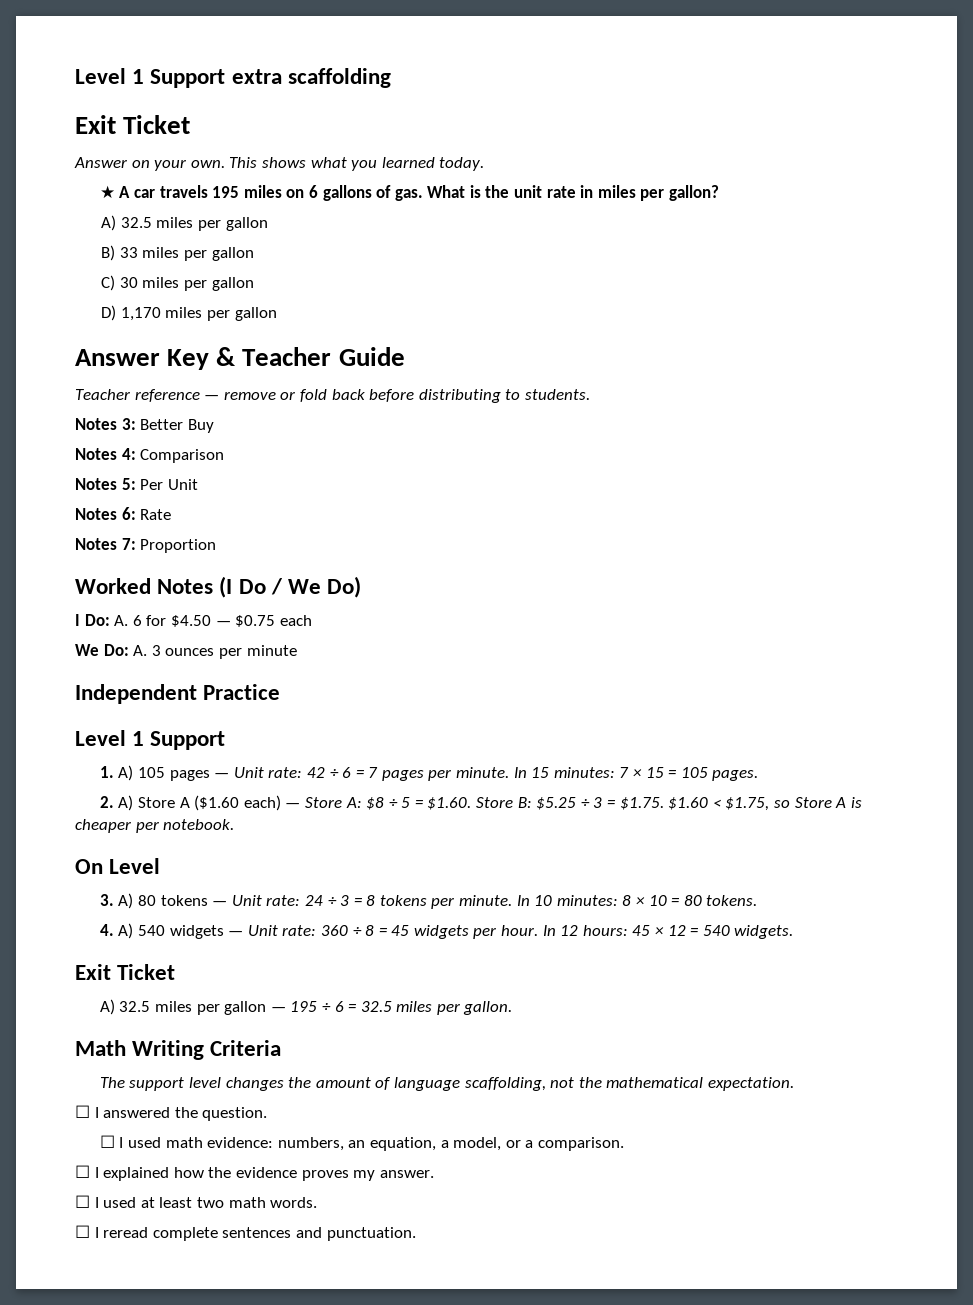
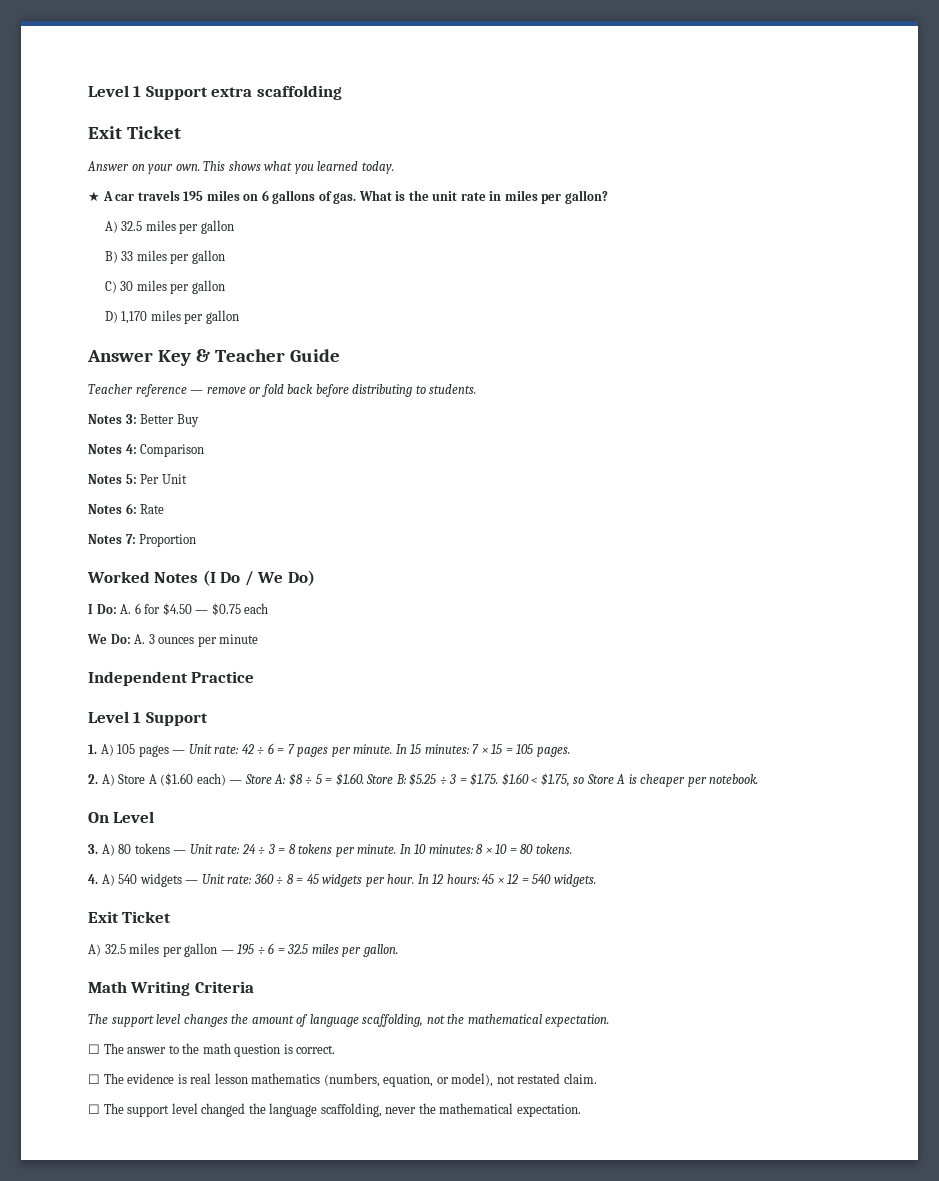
- ☐ I answered the question.
- ☐ I used math evidence: numbers, an equation, a model, or a comparison.
- ☐ I explained how the evidence proves my answer.
- ☐ I used at least two math words.
- ☐ I reread complete sentences and punctuation.
+ ☐ The answer to the math question is correct.
+ ☐ The evidence is real lesson mathematics (numbers, equation, or model), not restated claim.
+ ☐ The support level changed the language scaffolding, never the mathematical expectation.

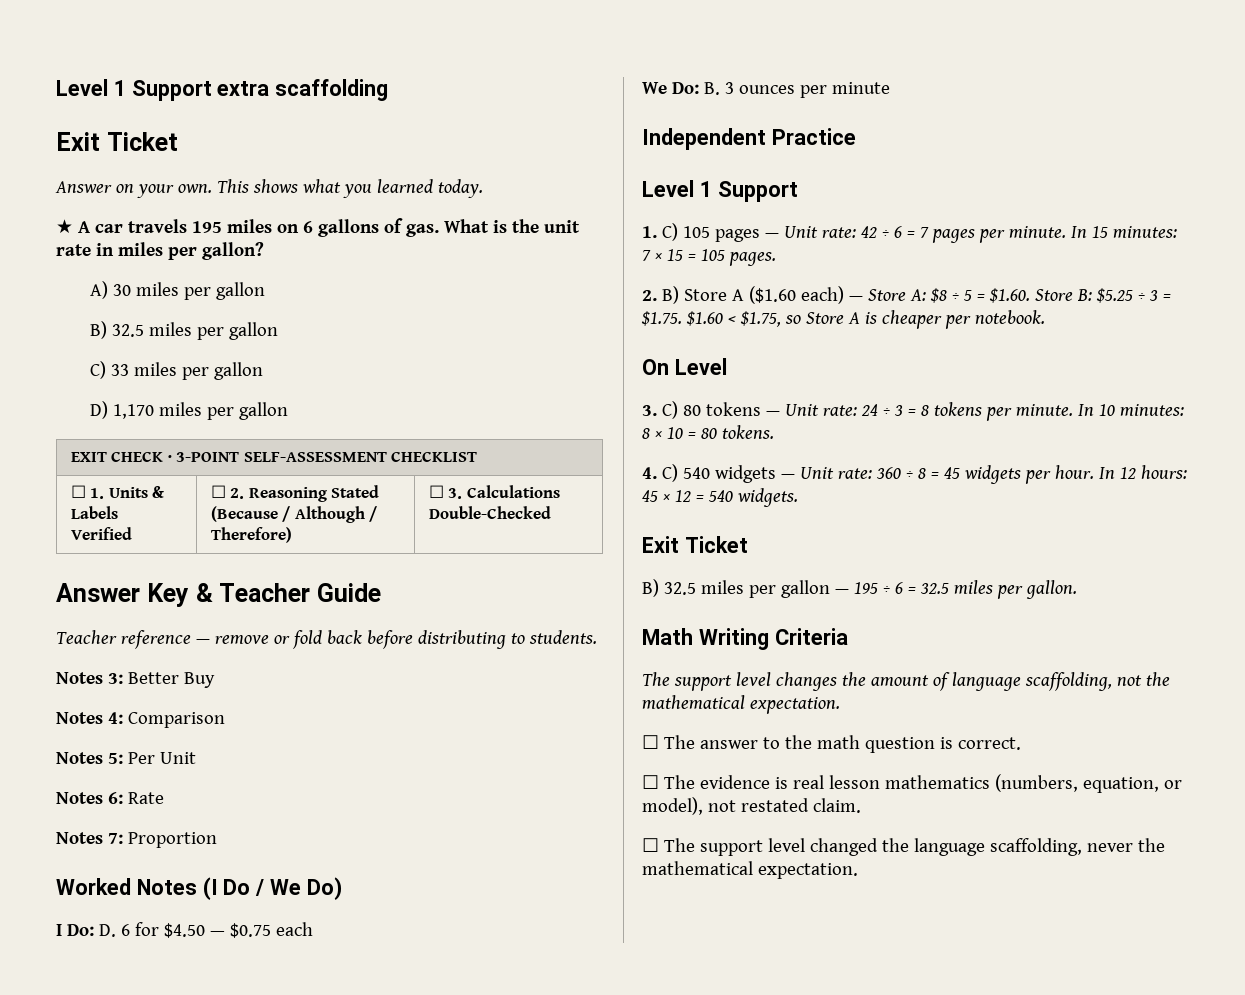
  What is the unit rate in miles per gallon?
- A) 32.5 miles per gallon
+ A) 30 miles per gallon
+ B) 32.5 miles per gallon
- B) 33 miles per gallon
+ C) 33 miles per gallon
- C) 30 miles per gallon
+ EXIT CHECK · 3-POINT SELF-ASSESSMENT CHECKLIST
+ ☐ 1. Units & Labels Verified | ☐ 2. Reasoning Stated (Because / Although / Therefore) | ☐ 3. Calculations Double-Checked
- I Do: A. 6 for $4.50 — $0.75 each
+ I Do: D. 6 for $4.50 — $0.75 each
- We Do: A. 3 ounces per minute
+ We Do: B. 3 ounces per minute
- 1. A) 105 pages — Unit rate: 42 ÷ 6 = 7 pages per minute.
+ 1. C) 105 pages — Unit rate: 42 ÷ 6 = 7 pages per minute.
- 2. A) Store A ($1.60 each) — Store A: $8 ÷ 5 = $1.60. Store B: $5.25 ÷ 3 = $1.75. $1.60 < $1.75, so Store A is cheaper per notebook.
+ 2. B) Store A ($1.60 each) — Store A: $8 ÷ 5 = $1.60. Store B: $5.25 ÷ 3 = $1.75. $1.60 < $1.75, so Store A is cheaper per notebook.
- 3. A) 80 tokens — Unit rate: 24 ÷ 3 = 8 tokens per minute.
+ 3. C) 80 tokens — Unit rate: 24 ÷ 3 = 8 tokens per minute.
- 4. A) 540 widgets — Unit rate: 360 ÷ 8 = 45 widgets per hour.
+ 4. C) 540 widgets — Unit rate: 360 ÷ 8 = 45 widgets per hour.
- A) 32.5 miles per gallon — 195 ÷ 6 = 32.5 miles per gallon.
+ B) 32.5 miles per gallon — 195 ÷ 6 = 32.5 miles per gallon.

